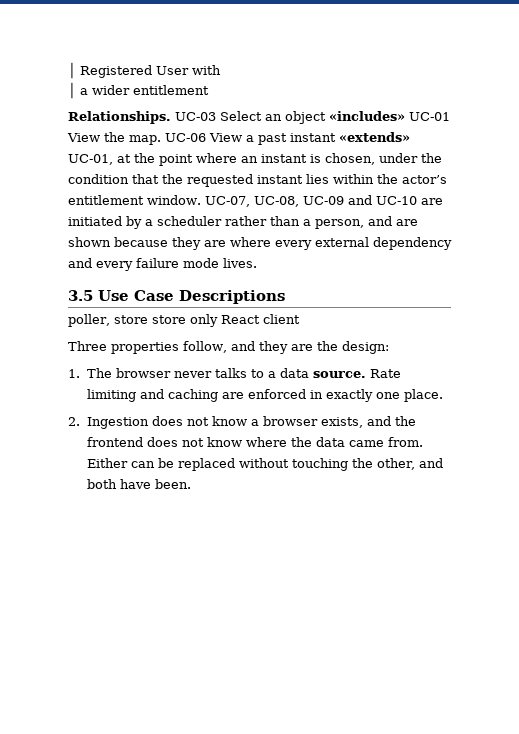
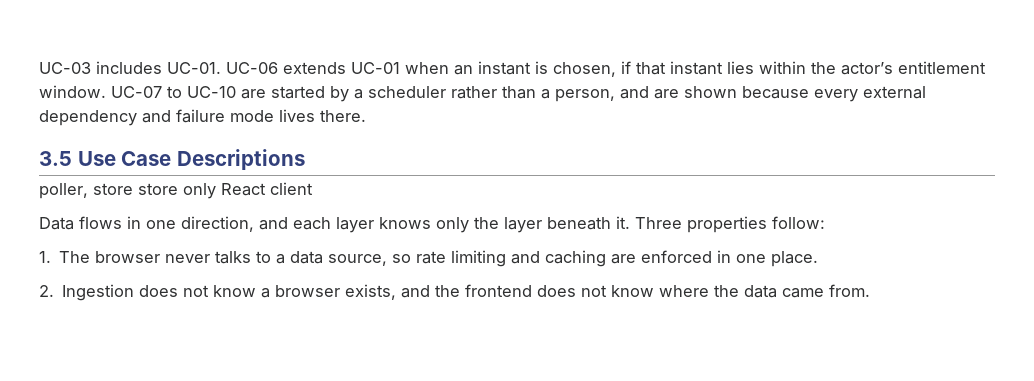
- │ Registered User with
- │ a wider entitlement
- Relationships. UC-03 Select an object «includes» UC-01 View the map. UC-06 View a past instant «extends» UC-01, at the point where an instant is chosen, under the condition that the requested instant lies within the actor’s entitlement window.
+ UC-03 includes UC-01. UC-06 extends UC-01 when an instant is chosen, if that instant lies within the actor’s entitlement window.
- UC-07, UC-08, UC-09 and UC-10 are initiated by a scheduler rather than a person, and are shown because they are where every external dependency and every failure mode lives.
+ UC-07 to UC-10 are started by a scheduler rather than a person, and are shown because every external dependency and failure mode lives there.
- Three properties follow, and they are the design:
+ Data flows in one direction, and each layer knows only the layer beneath it. Three properties follow:
- 1. The browser never talks to a data source. Rate limiting and caching are enforced in exactly one place.
+ 1. The browser never talks to a data source, so rate limiting and caching are enforced in one place.
- Either can be replaced without touching the other, and both have been.

